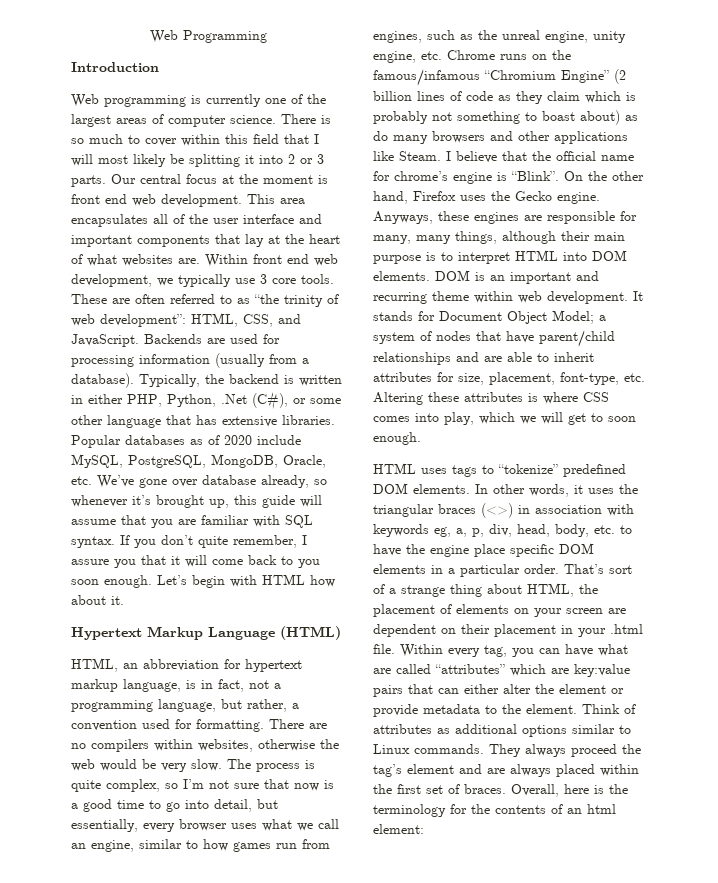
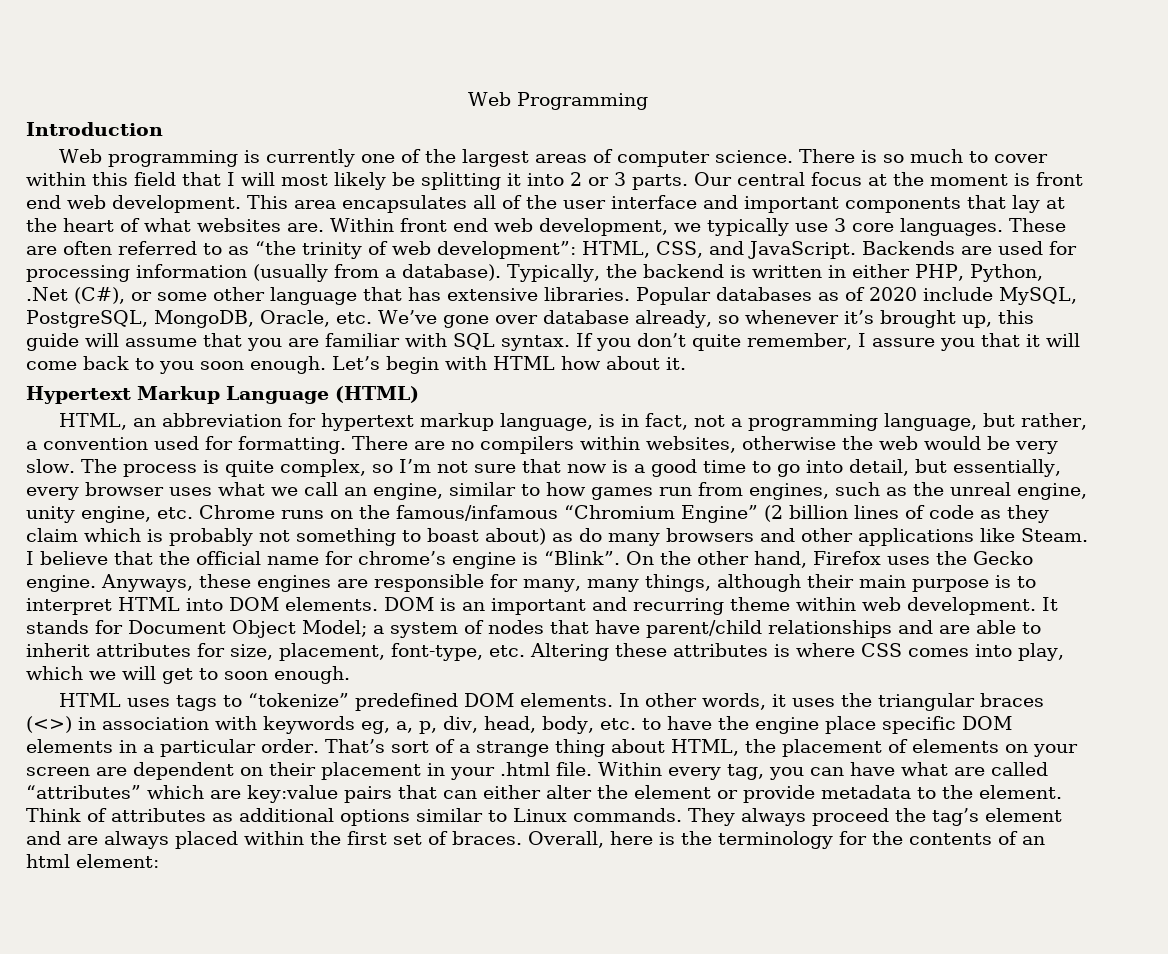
- Within front end web development, we typically use 3 core tools.
+ Within front end web development, we typically use 3 core languages.

